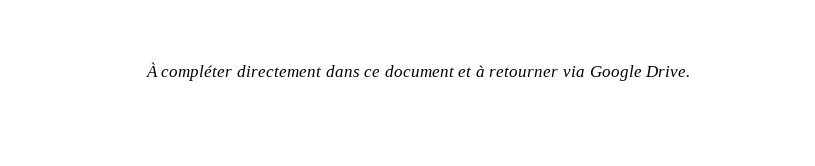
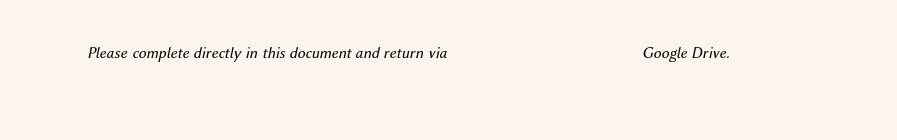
- À compléter directement dans ce document et à retourner via Google Drive.
+ Please complete directly in this document and return via Google Drive.

